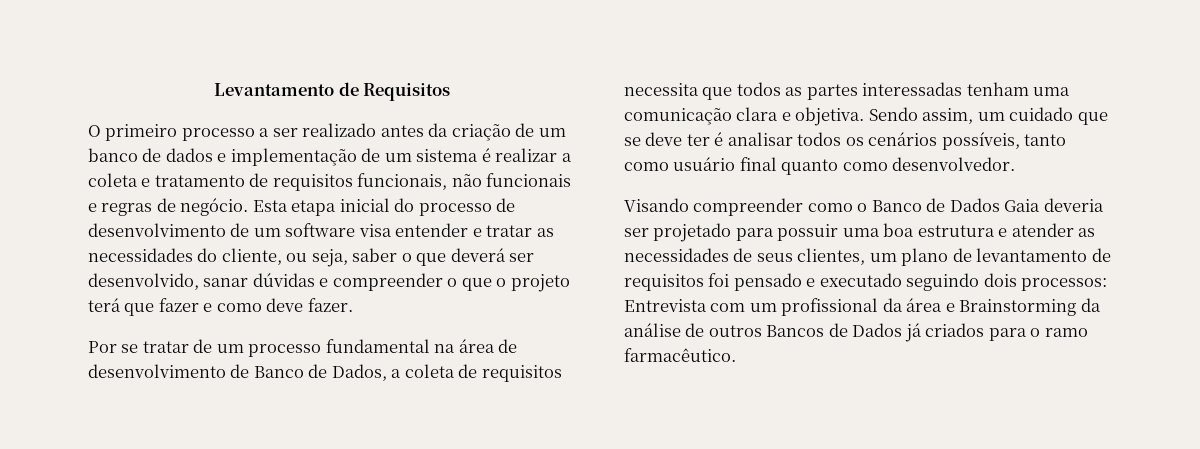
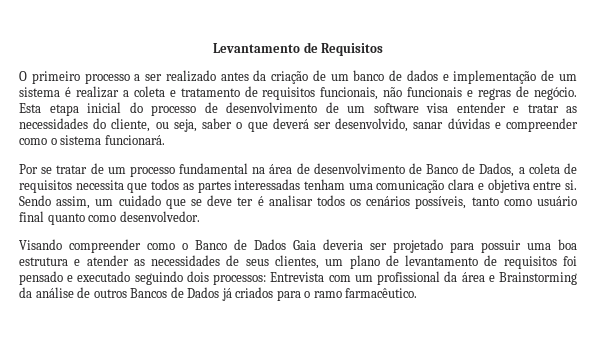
- Esta etapa inicial do processo de desenvolvimento de um software visa entender e tratar as necessidades do cliente, ou seja, saber o que deverá ser desenvolvido, sanar dúvidas e compreender o que o projeto terá que fazer e como deve fazer.
+ Esta etapa inicial do processo de desenvolvimento de um software visa entender e tratar as necessidades do cliente, ou seja, saber o que deverá ser desenvolvido, sanar dúvidas e compreender como o sistema funcionará.
- Por se tratar de um processo fundamental na área de desenvolvimento de Banco de Dados, a coleta de requisitos necessita que todos as partes interessadas tenham uma comunicação clara e objetiva.
+ Por se tratar de um processo fundamental na área de desenvolvimento de Banco de Dados, a coleta de requisitos necessita que todos as partes interessadas tenham uma comunicação clara e objetiva entre si.

